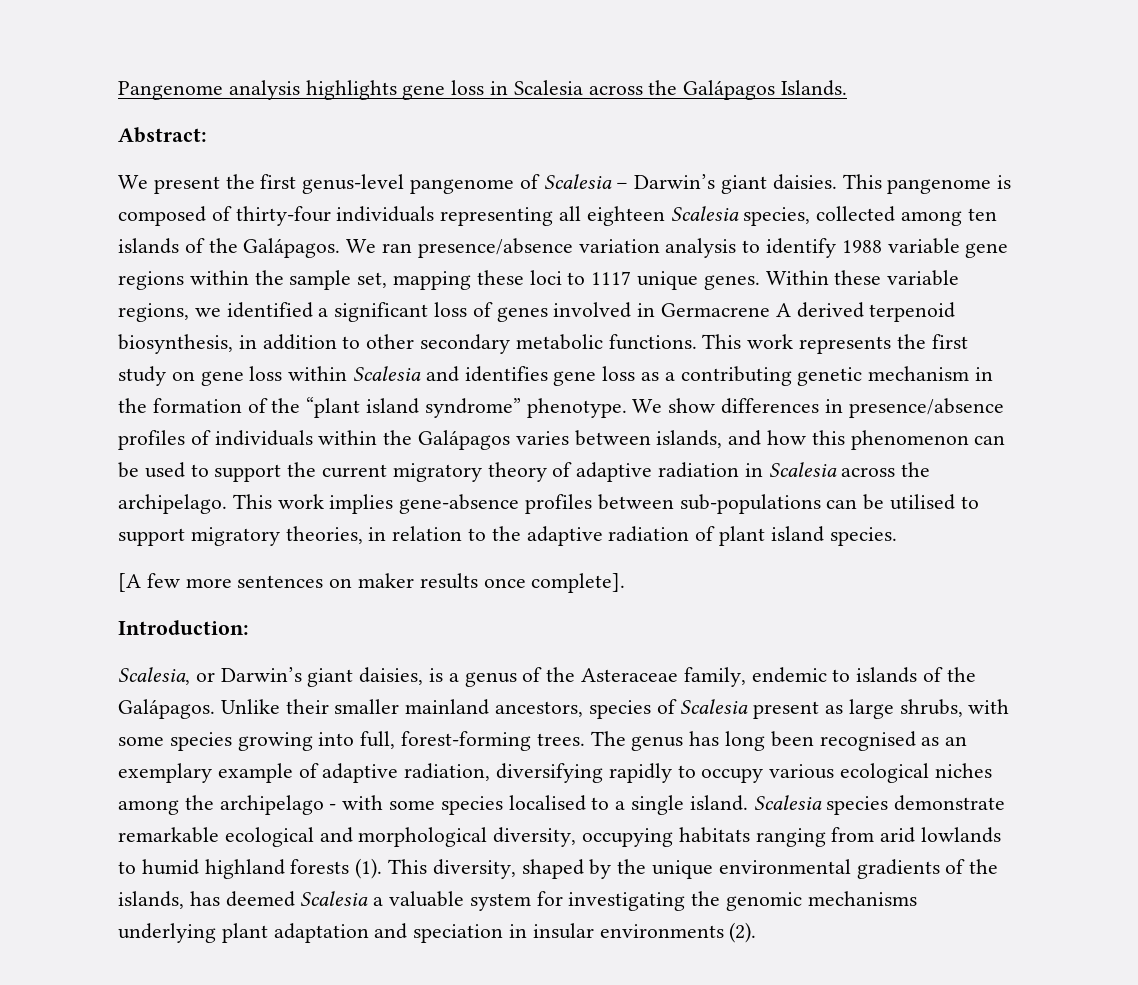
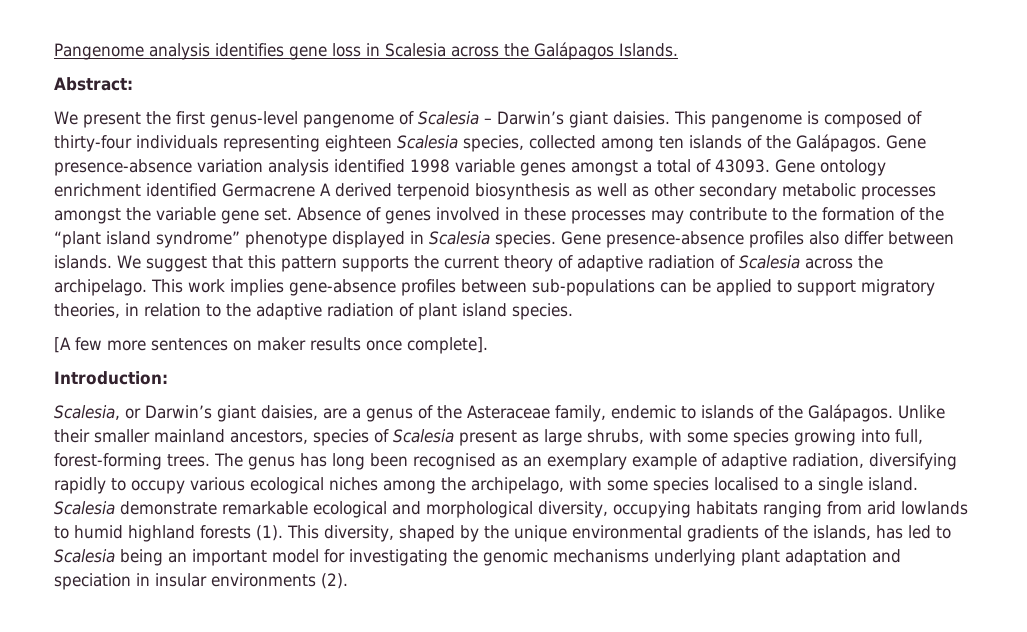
- Pangenome analysis highlights gene loss in Scalesia across the Galápagos Islands.
+ Pangenome analysis identifies gene loss in Scalesia across the Galápagos Islands.
- This pangenome is composed of thirty-four individuals representing all eighteen Scalesia species, collected among ten islands of the Galápagos.
+ This pangenome is composed of thirty-four individuals representing eighteen Scalesia species, collected among ten islands of the Galápagos.
- We ran presence/absence variation analysis to identify 1988 variable gene regions within the sample set, mapping these loci to 1117 unique genes. Within these variable regions, we identified a significant loss of genes involved in Germacrene A derived terpenoid biosynthesis, in addition to other secondary metabolic functions. This work represents the first study on gene loss within Scalesia and identifies gene loss as a contributing genetic mechanism in the formation of the “plant island syndrome” phenotype. We show differences in presence/absence profiles of individuals within the Galápagos varies between islands, and how this phenomenon can be used to support the current migratory theory of adaptive radiation in Scalesia across the archipelago.
+ Gene presence-absence variation analysis identified 1998 variable genes amongst a total of 43093. Gene ontology enrichment identified Germacrene A derived terpenoid biosynthesis as well as other secondary metabolic processes amongst the variable gene set. Absence of genes involved in these processes may contribute to the formation of the “plant island syndrome” phenotype displayed in Scalesia species. Gene presence-absence profiles also differ between islands. We suggest that this pattern supports the current theory of adaptive radiation of Scalesia across the archipelago.
- This work implies gene-absence profiles between sub-populations can be utilised to support migratory theories, in relation to the adaptive radiation of plant island species.
+ This work implies gene-absence profiles between sub-populations can be applied to support migratory theories, in relation to the adaptive radiation of plant island species.
- Scalesia, or Darwin’s giant daisies, is a genus of the Asteraceae family, endemic to islands of the Galápagos.
+ Scalesia, or Darwin’s giant daisies, are a genus of the Asteraceae family, endemic to islands of the Galápagos.
- The genus has long been recognised as an exemplary example of adaptive radiation, diversifying rapidly to occupy various ecological niches among the archipelago - with some species localised to a single island.
+ The genus has long been recognised as an exemplary example of adaptive radiation, diversifying rapidly to occupy various ecological niches among the archipelago, with some species localised to a single island.
- Scalesia species demonstrate remarkable ecological and morphological diversity, occupying habitats ranging from arid lowlands to humid highland forests (1).
+ Scalesia demonstrate remarkable ecological and morphological diversity, occupying habitats ranging from arid lowlands to humid highland forests (1).
- This diversity, shaped by the unique environmental gradients of the islands, has deemed Scalesia a valuable system for investigating the genomic mechanisms underlying plant adaptation and speciation in insular environments (2).
+ This diversity, shaped by the unique environmental gradients of the islands, has led to Scalesia being an important model for investigating the genomic mechanisms underlying plant adaptation and speciation in insular environments (2).

